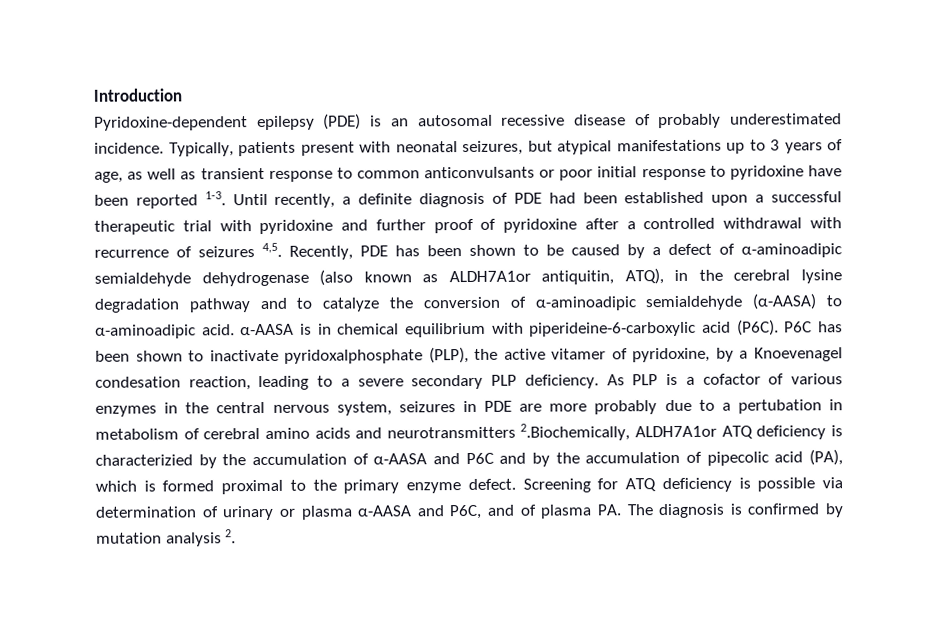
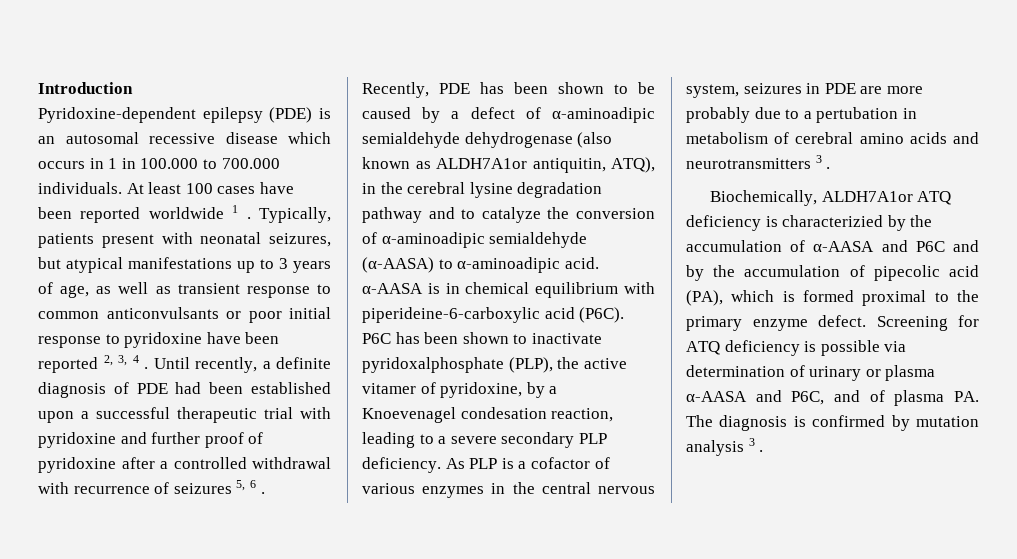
- Pyridoxine-dependent epilepsy (PDE) is an autosomal recessive disease of probably underestimated incidence.
+ Pyridoxine-dependent epilepsy (PDE) is an autosomal recessive disease which occurs in 1 in 100.000 to 700.000 individuals. At least 100 cases have been reported worldwide 1 .
- Typically, patients present with neonatal seizures, but atypical manifestations up to 3 years of age, as well as transient response to common anticonvulsants or poor initial response to pyridoxine have been reported 1-3.
+ Typically, patients present with neonatal seizures, but atypical manifestations up to 3 years of age, as well as transient response to common anticonvulsants or poor initial response to pyridoxine have been reported 2, 3, 4 .
- Until recently, a definite diagnosis of PDE had been established upon a successful therapeutic trial with pyridoxine and further proof of pyridoxine after a controlled withdrawal with recurrence of seizures 4,5.
+ Until recently, a definite diagnosis of PDE had been established upon a successful therapeutic trial with pyridoxine and further proof of pyridoxine after a controlled withdrawal with recurrence of seizures 5, 6 .
- As PLP is a cofactor of various enzymes in the central nervous system, seizures in PDE are more probably due to a pertubation in metabolism of cerebral amino acids and neurotransmitters 2.Biochemically, ALDH7A1or ATQ deficiency is characterizied by the accumulation of α-AASA and P6C and by the accumulation of pipecolic acid (PA), which is formed proximal to the primary enzyme defect.
+ As PLP is a cofactor of various enzymes in the central nervous system, seizures in PDE are more probably due to a pertubation in metabolism of cerebral amino acids and neurotransmitters 3 .
+ Biochemically, ALDH7A1or ATQ deficiency is characterizied by the accumulation of α-AASA and P6C and by the accumulation of pipecolic acid (PA), which is formed proximal to the primary enzyme defect.
- Screening for ATQ deficiency is possible via determination of urinary or plasma α-AASA and P6C, and of plasma PA. The diagnosis is confirmed by mutation analysis 2.
+ Screening for ATQ deficiency is possible via determination of urinary or plasma α-AASA and P6C, and of plasma PA. The diagnosis is confirmed by mutation analysis 3 .

